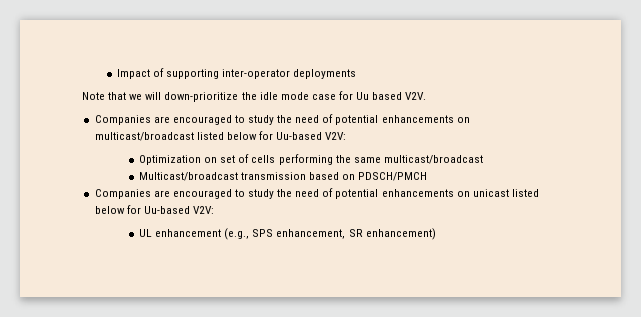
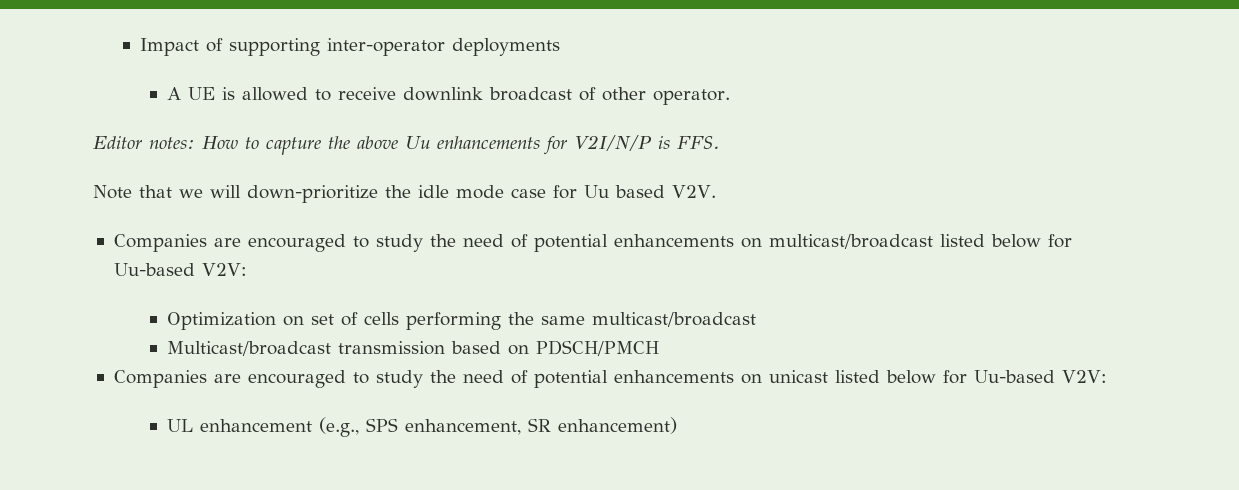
+ A UE is allowed to receive downlink broadcast of other operator.
+ Editor notes: How to capture the above Uu enhancements for V2I/N/P is FFS.

